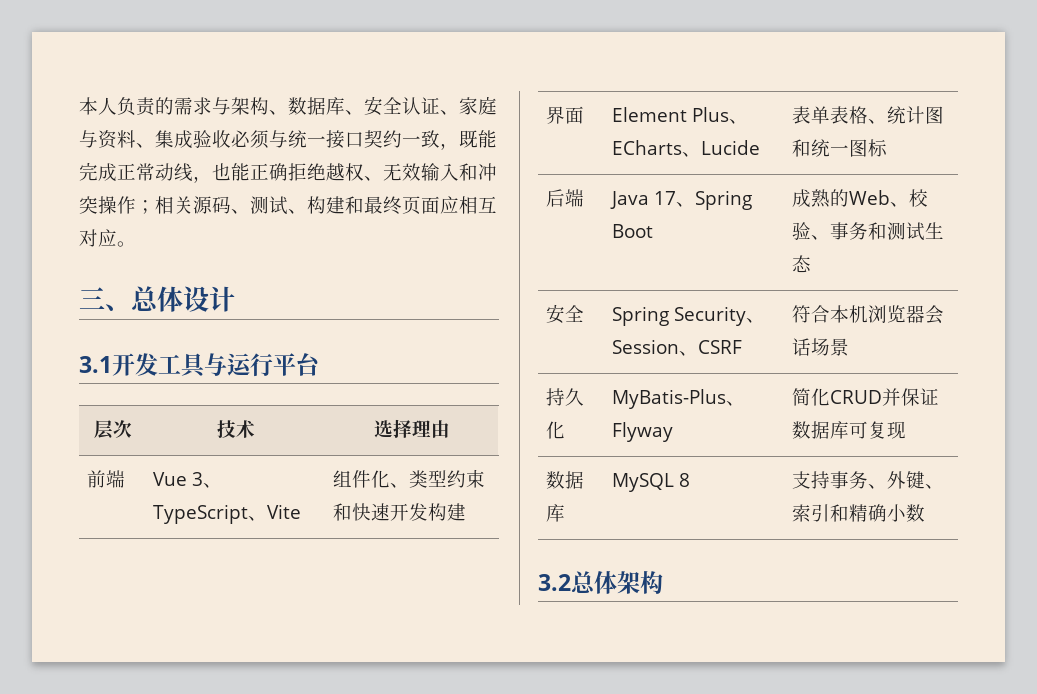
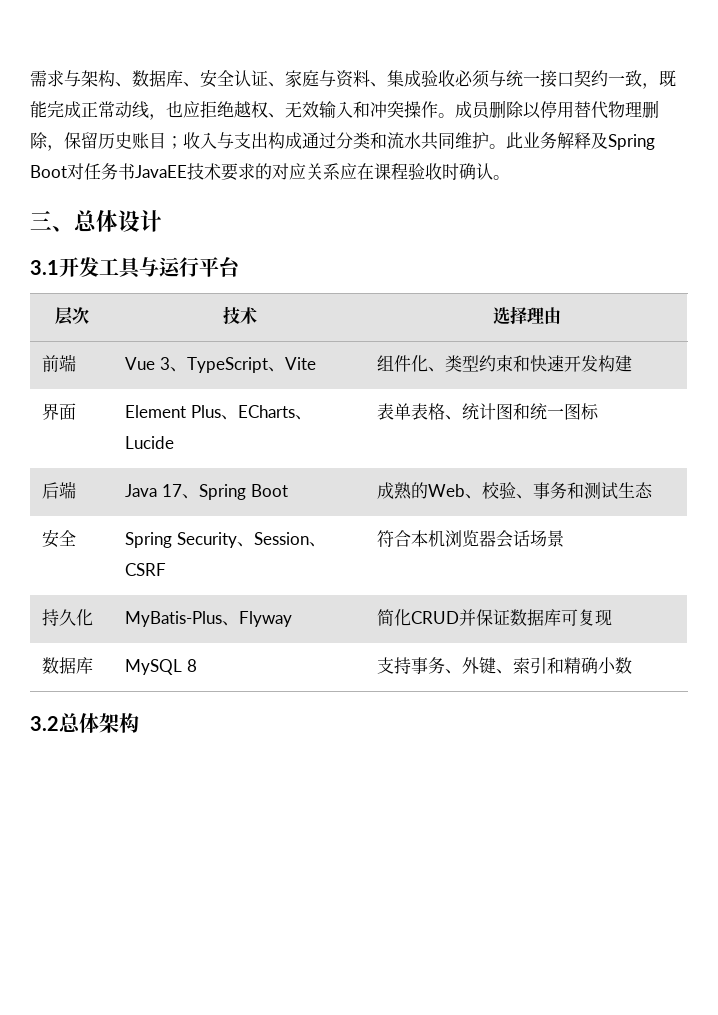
- 本人负责的需求与架构、数据库、安全认证、家庭与资料、集成验收必须与统一接口契约一致，既能完成正常动线，也能正确拒绝越权、无效输入和冲突操作；相关源码、测试、构建和最终页面应相互对应。
+ 需求与架构、数据库、安全认证、家庭与资料、集成验收必须与统一接口契约一致，既能完成正常动线，也应拒绝越权、无效输入和冲突操作。成员删除以停用替代物理删除，保留历史账目；收入与支出构成通过分类和流水共同维护。此业务解释及Spring Boot对任务书JavaEE技术要求的对应关系应在课程验收时确认。

